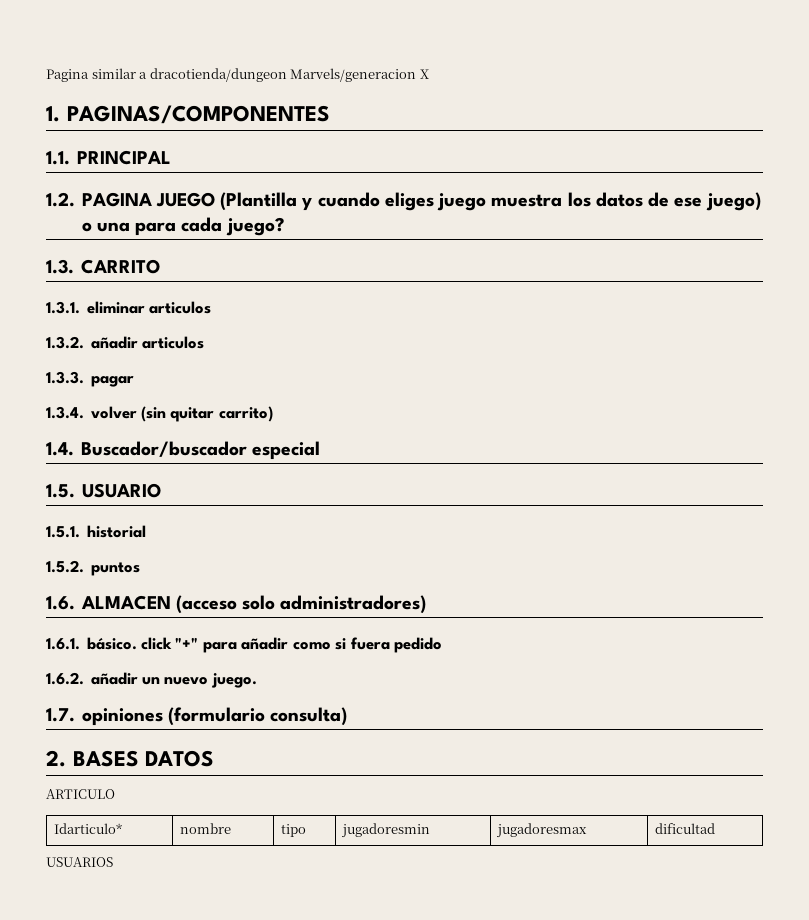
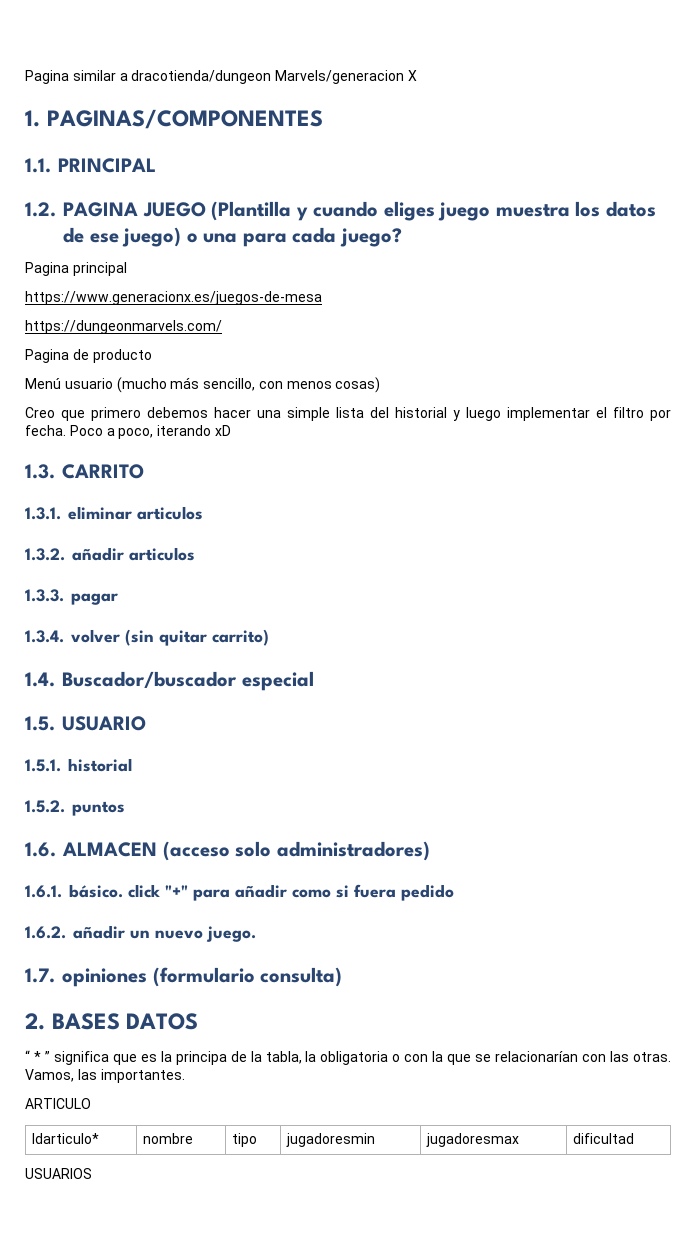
+ Pagina principal
+ https://www.generacionx.es/juegos-de-mesa
+ https://dungeonmarvels.com/
+ Pagina de producto
+ Menú usuario (mucho más sencillo, con menos cosas)
+ Creo que primero debemos hacer una simple lista del historial y luego implementar el filtro por fecha. Poco a poco, iterando xD
+ “ * ” significa que es la principa de la tabla, la obligatoria o con la que se relacionarían con las otras. Vamos, las importantes.

